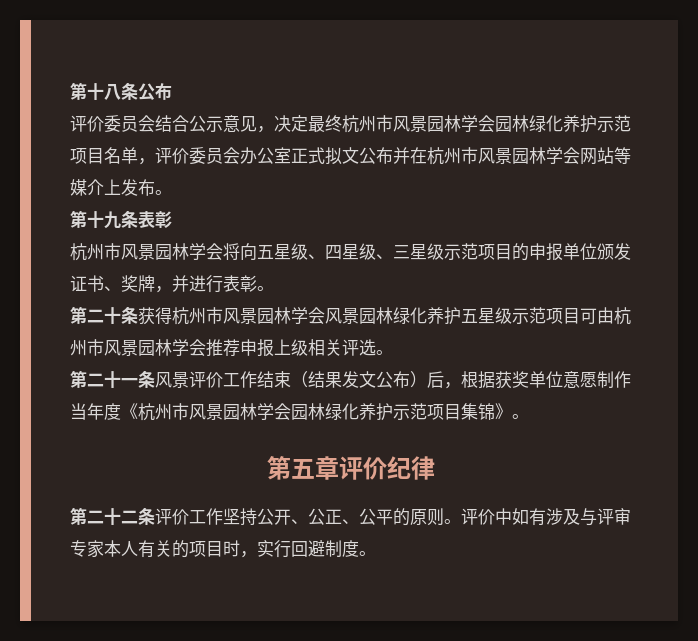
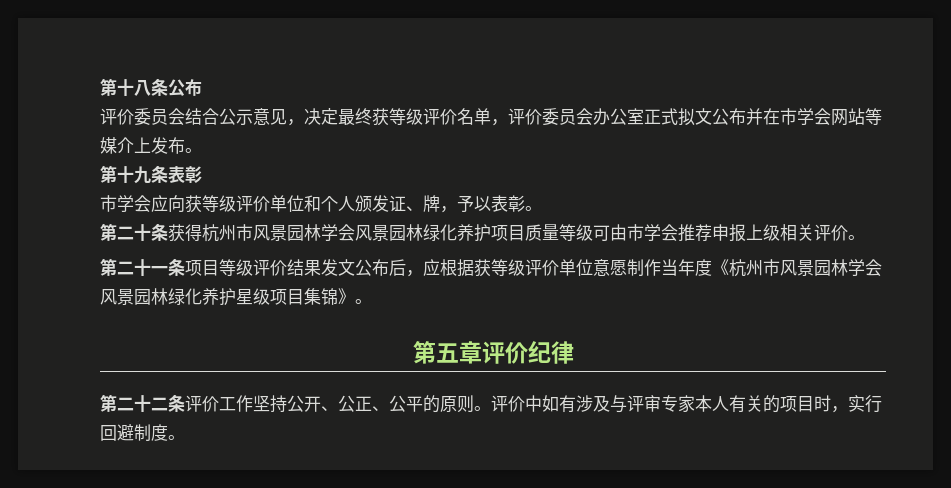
- 评价委员会结合公示意见，决定最终杭州市风景园林学会园林绿化养护示范项目名单，评价委员会办公室正式拟文公布并在杭州市风景园林学会网站等媒介上发布。
+ 评价委员会结合公示意见，决定最终获等级评价名单，评价委员会办公室正式拟文公布并在市学会网站等媒介上发布。
- 杭州市风景园林学会将向五星级、四星级、三星级示范项目的申报单位颁发证书、奖牌，并进行表彰。
+ 市学会应向获等级评价单位和个人颁发证、牌，予以表彰。
- 第二十条获得杭州市风景园林学会风景园林绿化养护五星级示范项目可由杭州市风景园林学会推荐申报上级相关评选。
+ 第二十条获得杭州市风景园林学会风景园林绿化养护项目质量等级可由市学会推荐申报上级相关评价。
- 第二十一条风景评价工作结束（结果发文公布）后，根据获奖单位意愿制作当年度《杭州市风景园林学会园林绿化养护示范项目集锦》。
+ 第二十一条项目等级评价结果发文公布后，应根据获等级评价单位意愿制作当年度《杭州市风景园林学会风景园林绿化养护星级项目集锦》。

